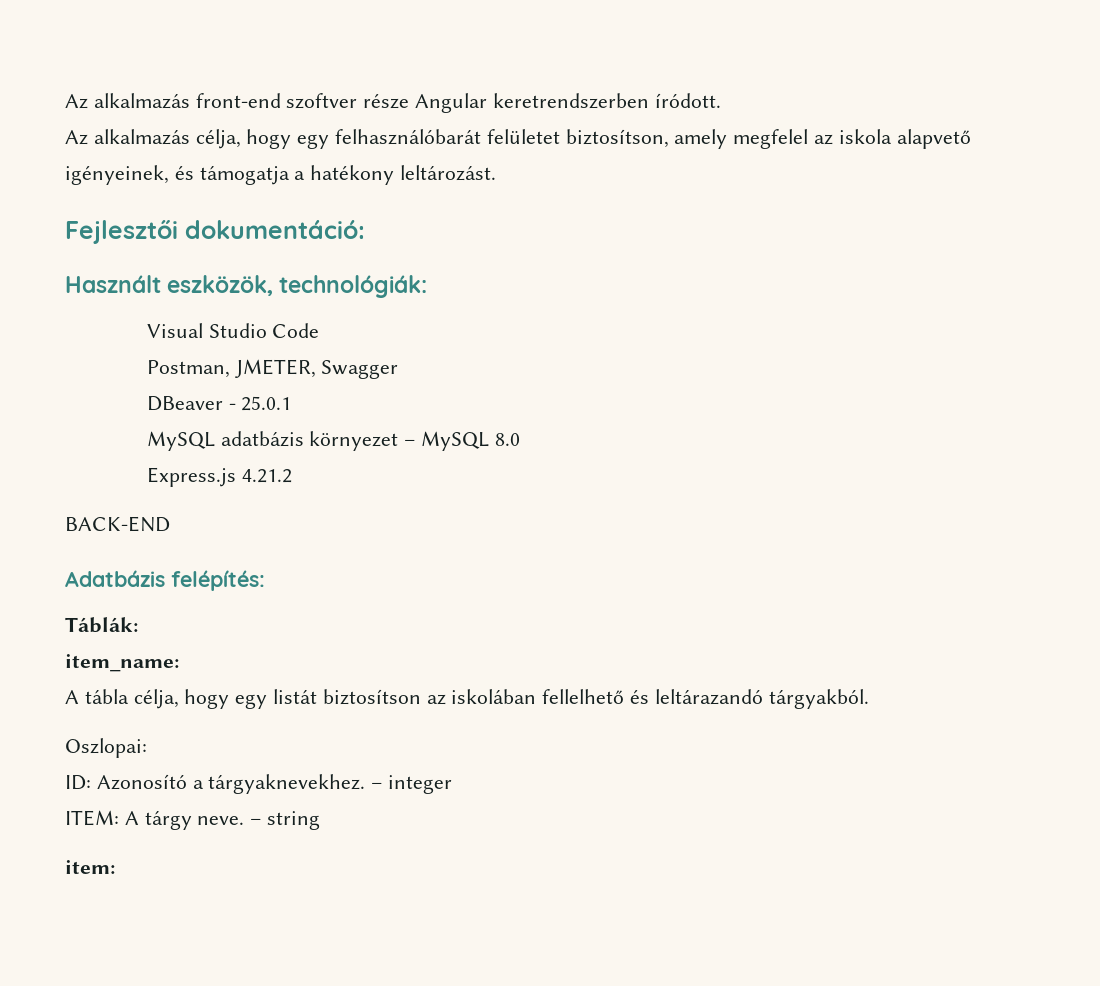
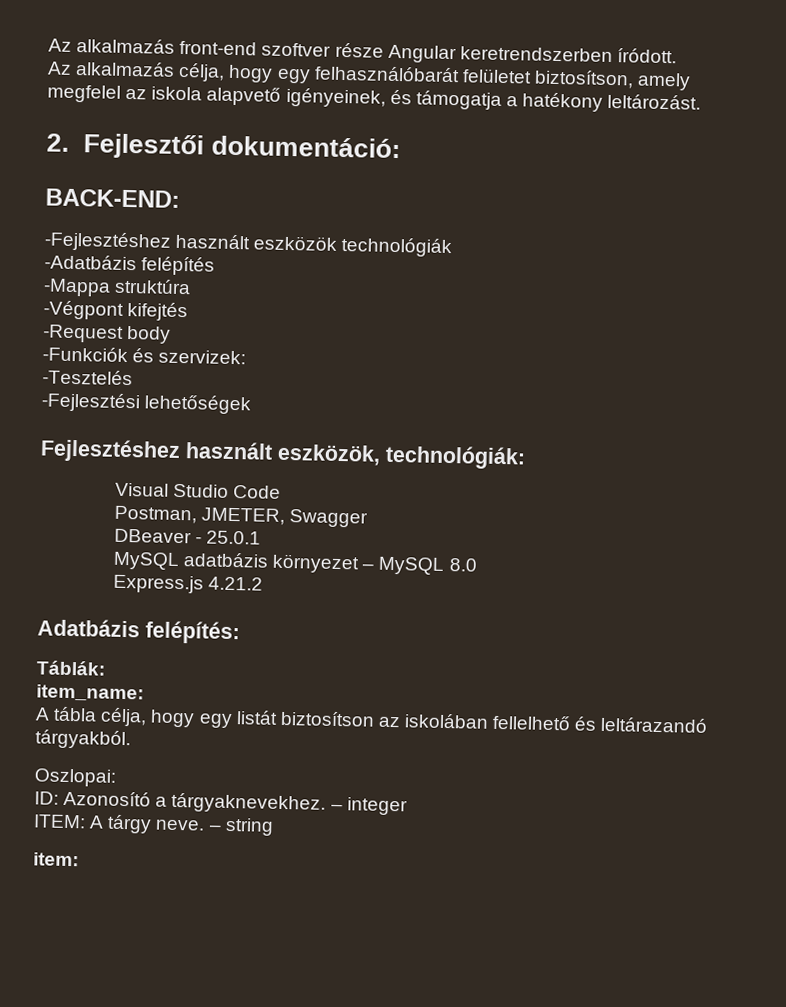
- Fejlesztői dokumentáció:
+ 2. Fejlesztői dokumentáció:
- Használt eszközök, technológiák:
+ BACK-END:
+ -Fejlesztéshez használt eszközök technológiák
+ -Adatbázis felépítés
+ -Mappa struktúra
+ -Végpont kifejtés
+ -Request body
+ -Funkciók és szervizek:
+ -Tesztelés
+ -Fejlesztési lehetőségek
+ Fejlesztéshez használt eszközök, technológiák:
- BACK-END

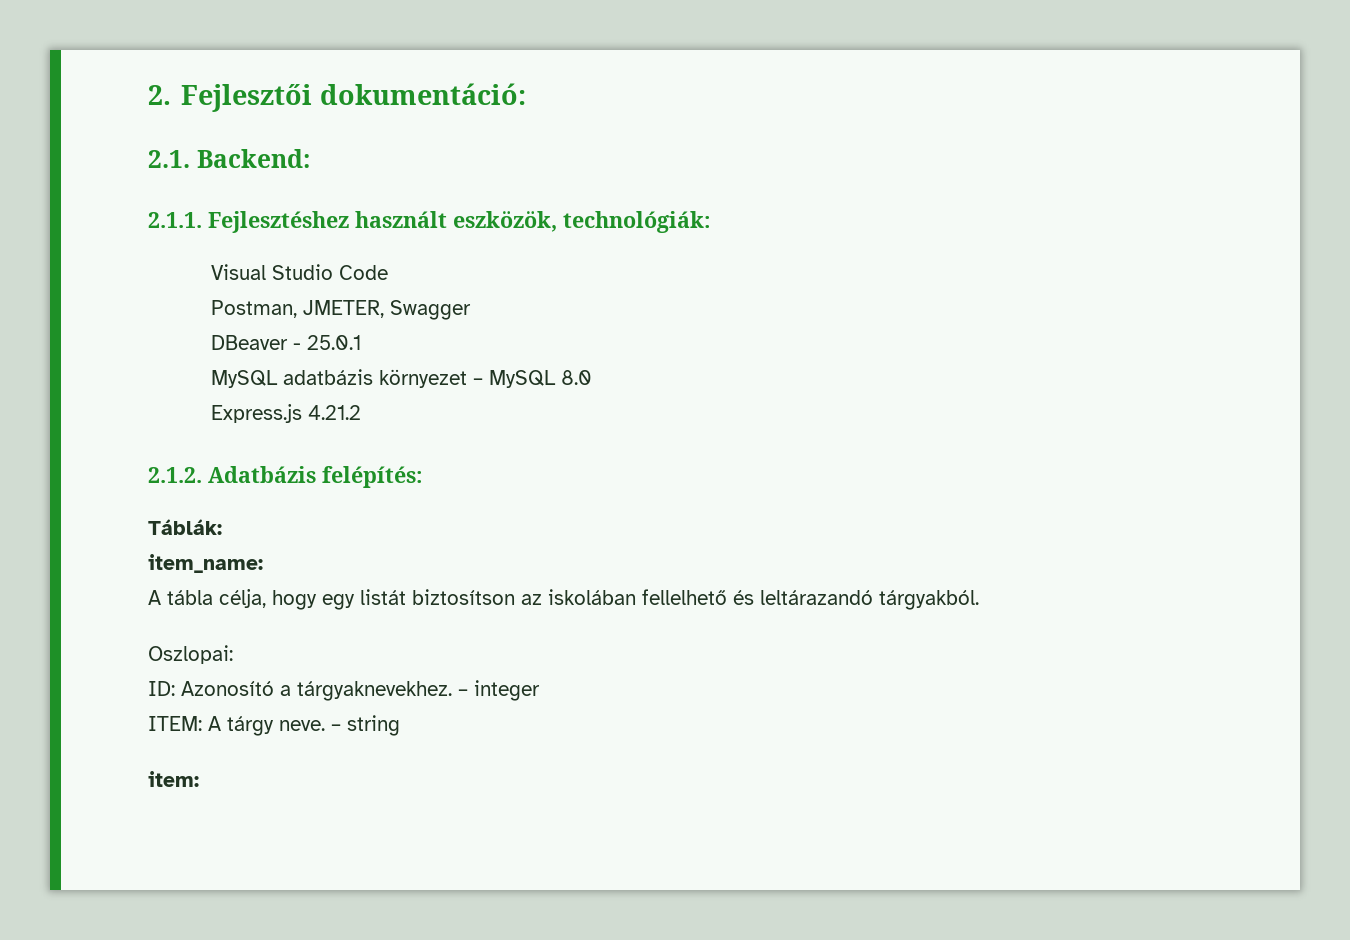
- Az alkalmazás front-end szoftver része Angular keretrendszerben íródott.
- Az alkalmazás célja, hogy egy felhasználóbarát felületet biztosítson, amely megfelel az iskola alapvető igényeinek, és támogatja a hatékony leltározást.
  2. Fejlesztői dokumentáció:
- BACK-END:
- -Fejlesztéshez használt eszközök technológiák
- -Adatbázis felépítés
- -Mappa struktúra
- -Végpont kifejtés
- -Request body
- -Funkciók és szervizek:
- -Tesztelés
- -Fejlesztési lehetőségek
- Fejlesztéshez használt eszközök, technológiák:
+ 2.1. Backend:
+ 2.1.1. Fejlesztéshez használt eszközök, technológiák:
- Adatbázis felépítés:
+ 2.1.2. Adatbázis felépítés:

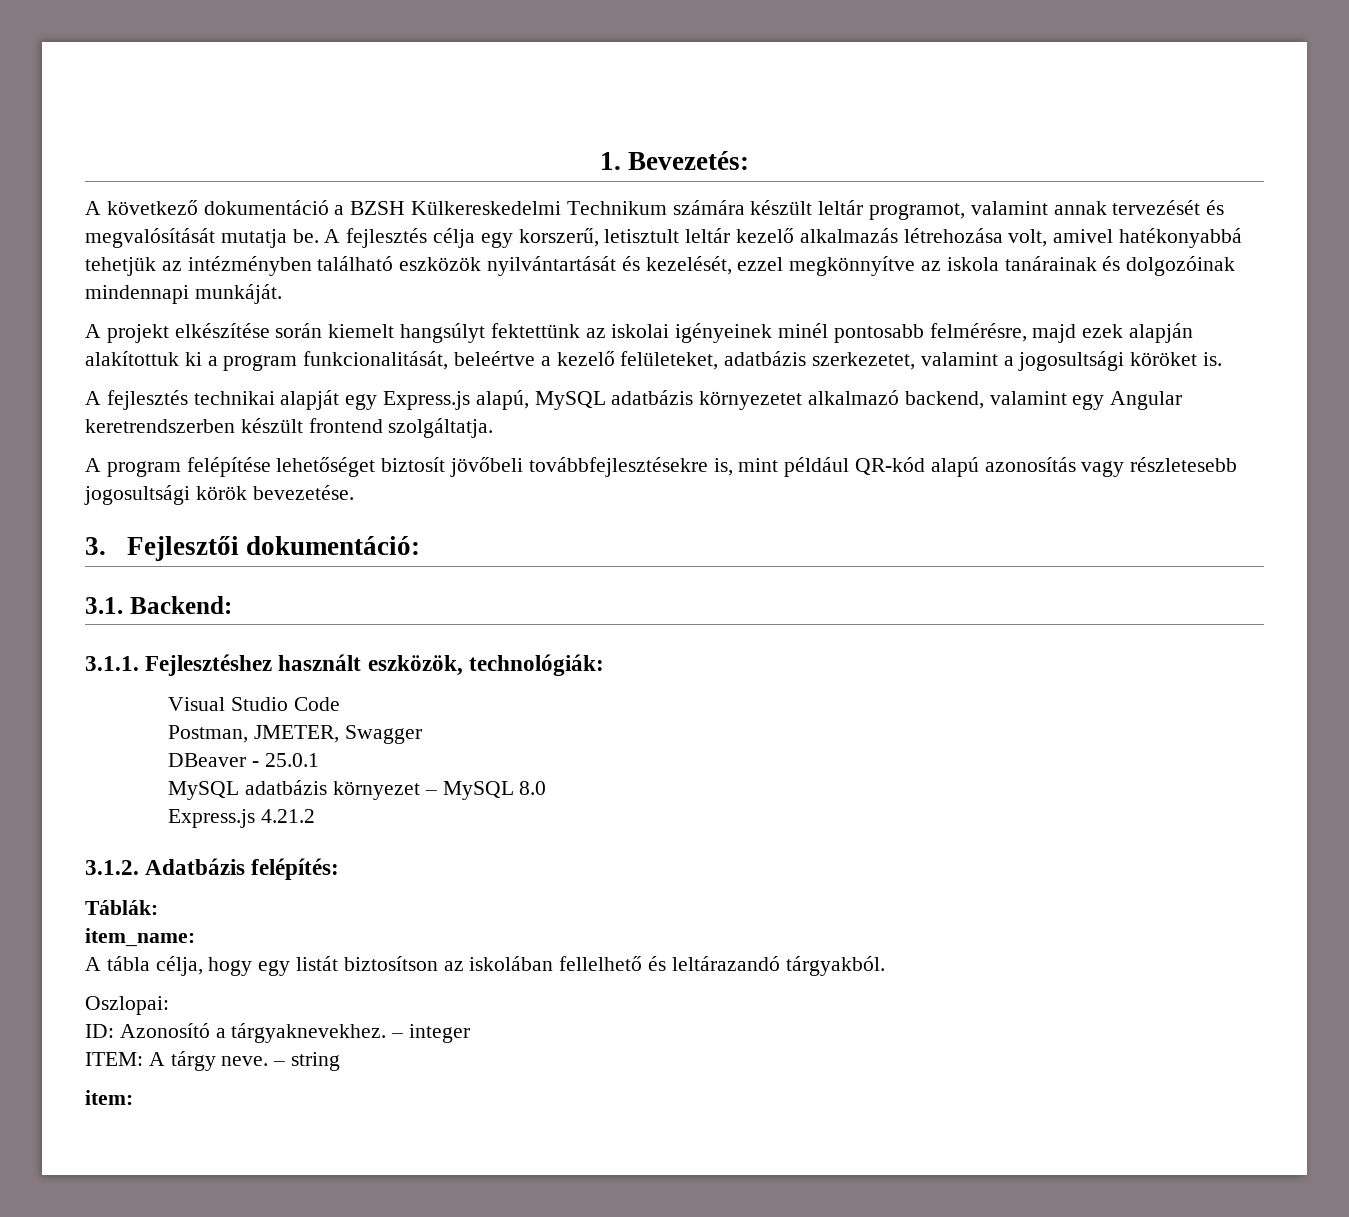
- 2. Fejlesztői dokumentáció:
+ 1. Bevezetés:
+ A következő dokumentáció a BZSH Külkereskedelmi Technikum számára készült leltár programot, valamint annak tervezését és megvalósítását mutatja be. A fejlesztés célja egy korszerű, letisztult leltár kezelő alkalmazás létrehozása volt, amivel hatékonyabbá tehetjük az intézményben található eszközök nyilvántartását és kezelését, ezzel megkönnyítve az iskola tanárainak és dolgozóinak mindennapi munkáját.
+ A projekt elkészítése során kiemelt hangsúlyt fektettünk az iskolai igényeinek minél pontosabb felmérésre, majd ezek alapján alakítottuk ki a program funkcionalitását, beleértve a kezelő felületeket, adatbázis szerkezetet, valamint a jogosultsági köröket is.
+ A fejlesztés technikai alapját egy Express.js alapú, MySQL adatbázis környezetet alkalmazó backend, valamint egy Angular keretrendszerben készült frontend szolgáltatja.
+ A program felépítése lehetőséget biztosít jövőbeli továbbfejlesztésekre is, mint például QR-kód alapú azonosítás vagy részletesebb jogosultsági körök bevezetése.
+ 3. Fejlesztői dokumentáció:
- 2.1. Backend:
+ 3.1. Backend:
- 2.1.1. Fejlesztéshez használt eszközök, technológiák:
+ 3.1.1. Fejlesztéshez használt eszközök, technológiák:
- 2.1.2. Adatbázis felépítés:
+ 3.1.2. Adatbázis felépítés:

